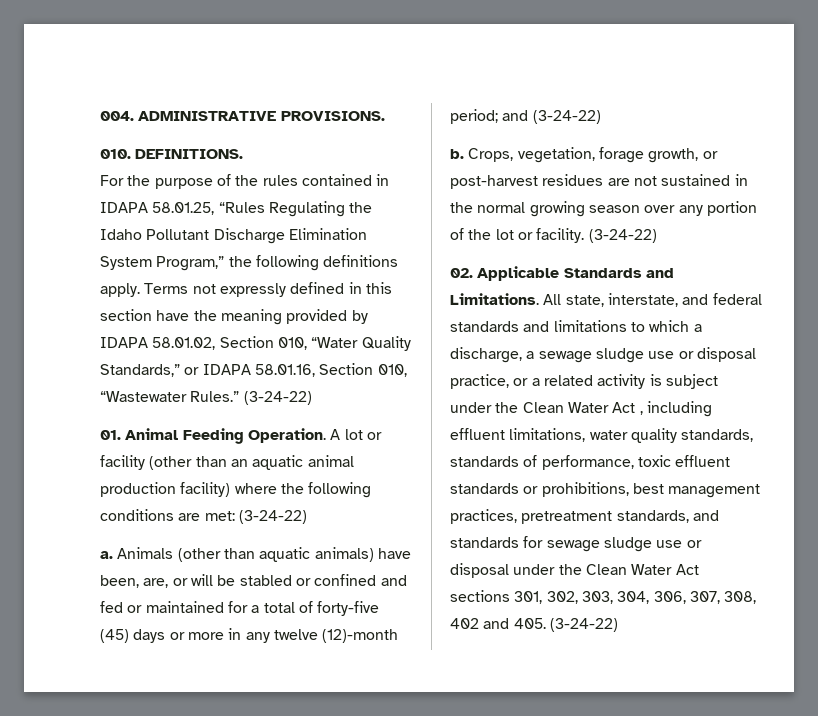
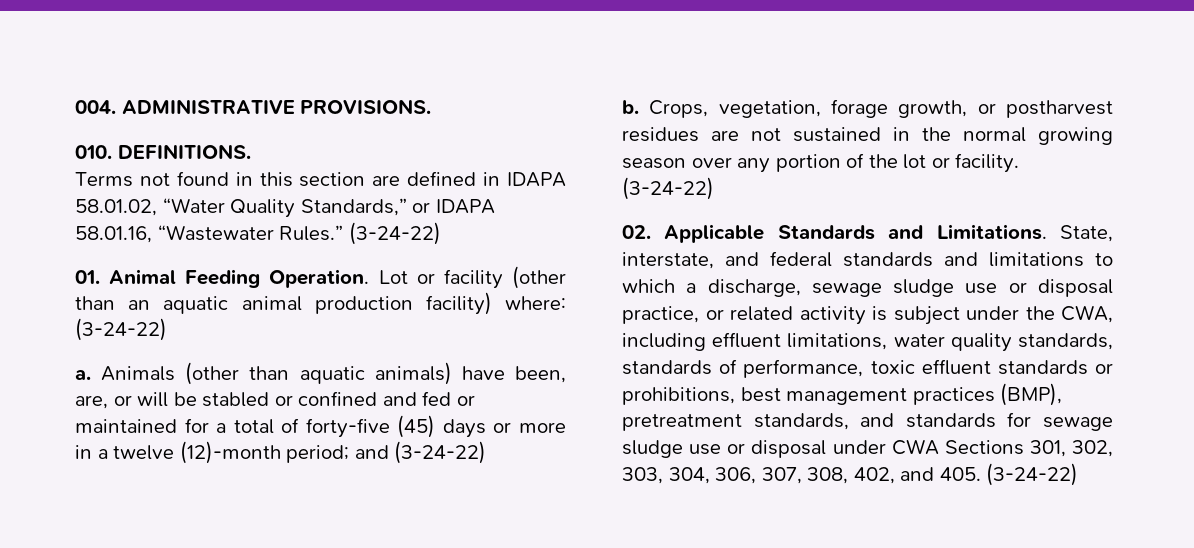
- For the purpose of the rules contained in IDAPA 58.01.25, “Rules Regulating the Idaho Pollutant Discharge Elimination System Program,” the following definitions apply. Terms not expressly defined in this section have the meaning provided by IDAPA 58.01.02, Section 010, “Water Quality Standards,” or IDAPA 58.01.16, Section 010, “Wastewater Rules.”
+ Terms not found in this section are defined in IDAPA 58.01.02, “Water Quality Standards,” or IDAPA 58.01.16, “Wastewater Rules.”
- A lot or facility (other than an aquatic animal production facility) where the following conditions are met: (3-24-22)
+ Lot or facility (other than an aquatic animal production facility) where: (3-24-22)
- Animals (other than aquatic animals) have been, are, or will be stabled or confined and fed or maintained for a total of forty-five (45) days or more in any twelve (12)-month period; and (3-24-22)
+ Animals (other than aquatic animals) have been, are, or will be stabled or confined and fed or maintained for a total of forty-five (45) days or more in a twelve (12)-month period; and (3-24-22)
- Crops, vegetation, forage growth, or post-harvest residues are not sustained in the normal growing season over any portion of the lot or facility.
+ Crops, vegetation, forage growth, or postharvest residues are not sustained in the normal growing season over any portion of the lot or facility.
- All state, interstate, and federal standards and limitations to which a discharge, a sewage sludge use or disposal practice, or a related activity is subject under the Clean Water Act , including effluent limitations, water quality standards, standards of performance, toxic effluent standards or prohibitions, best management practices, pretreatment standards, and standards for sewage sludge use or disposal under the Clean Water Act sections 301, 302, 303, 304, 306, 307, 308, 402 and 405. (3-24-22)
+ State, interstate, and federal standards and limitations to which a discharge, sewage sludge use or disposal practice, or related activity is subject under the CWA, including effluent limitations, water quality standards, standards of performance, toxic effluent standards or prohibitions, best management practices (BMP), pretreatment standards, and standards for sewage sludge use or disposal under CWA Sections 301, 302, 303, 304, 306, 307, 308, 402, and 405. (3-24-22)

